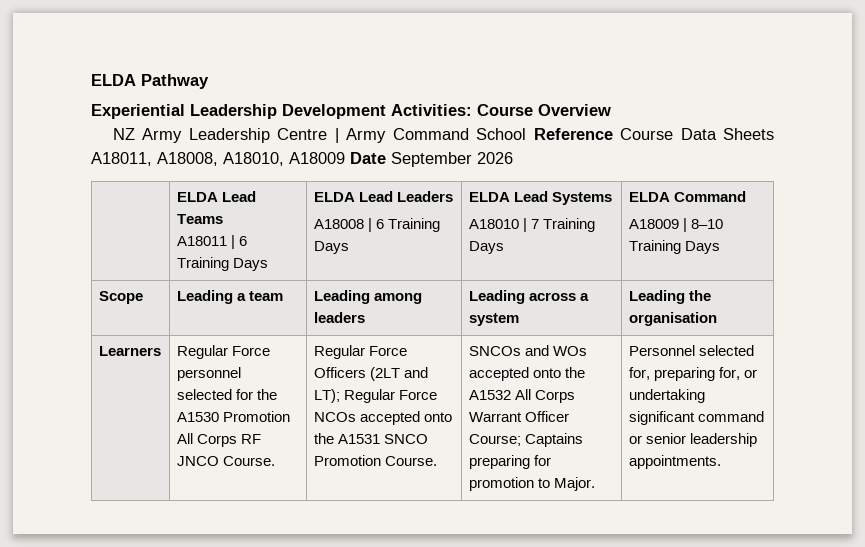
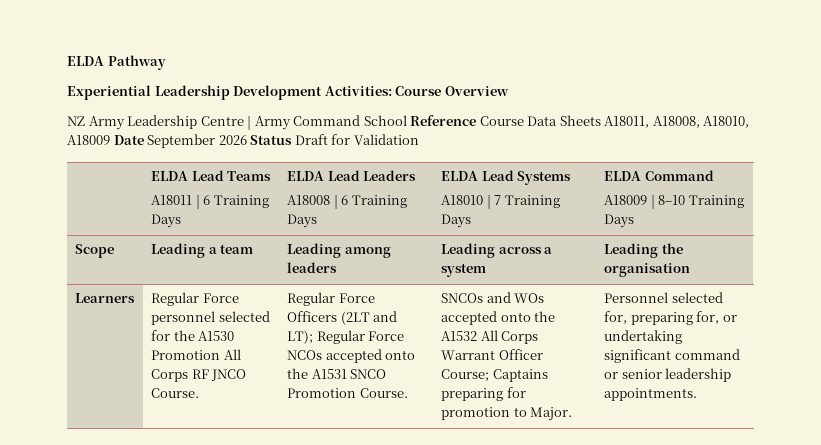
- NZ Army Leadership Centre | Army Command School Reference Course Data Sheets A18011, A18008, A18010, A18009 Date September 2026
+ NZ Army Leadership Centre | Army Command School Reference Course Data Sheets A18011, A18008, A18010, A18009 Date September 2026 Status Draft for Validation

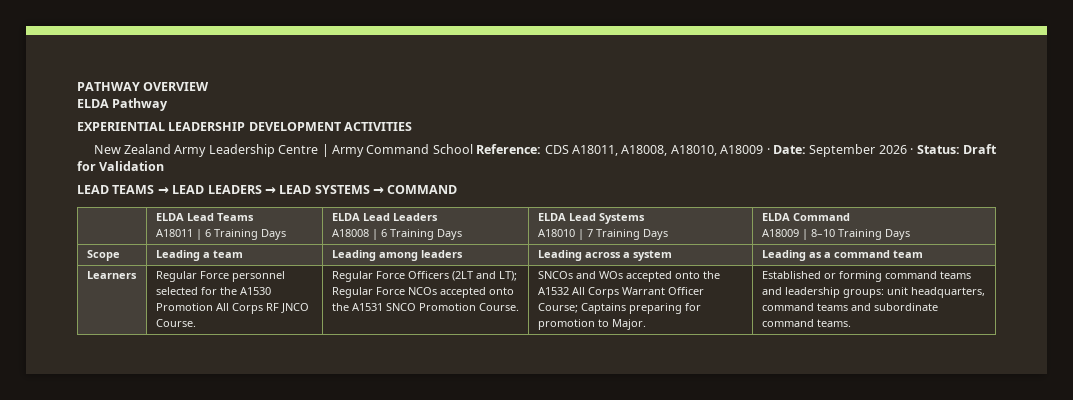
+ PATHWAY OVERVIEW
- Experiential Leadership Development Activities: Course Overview
- NZ Army Leadership Centre | Army Command School Reference Course Data Sheets A18011, A18008, A18010, A18009 Date September 2026 Status Draft for Validation
+ EXPERIENTIAL LEADERSHIP DEVELOPMENT ACTIVITIES
+ New Zealand Army Leadership Centre | Army Command School Reference: CDS A18011, A18008, A18010, A18009 · Date: September 2026 · Status: Draft for Validation
+ LEAD TEAMS → LEAD LEADERS → LEAD SYSTEMS → COMMAND
- Scope | Leading a team | Leading among leaders | Leading across a system | Leading the organisation
+ Scope | Leading a team | Leading among leaders | Leading across a system | Leading as a command team
- Personnel selected for, preparing for, or undertaking significant command or senior leadership appointments.
+ Established or forming command teams and leadership groups: unit headquarters, command teams and subordinate command teams.

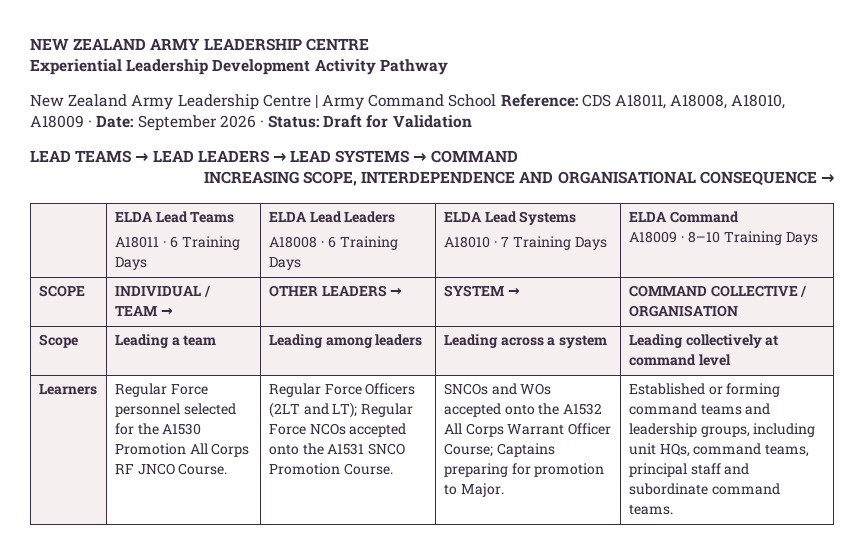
- PATHWAY OVERVIEW
- ELDA Pathway
- EXPERIENTIAL LEADERSHIP DEVELOPMENT ACTIVITIES
+ NEW ZEALAND ARMY LEADERSHIP CENTRE
+ Experiential Leadership Development Activity Pathway
+ INCREASING SCOPE, INTERDEPENDENCE AND ORGANISATIONAL CONSEQUENCE →
  | ELDA Lead Teams
- A18011 | 6 Training Days | ELDA Lead Leaders
- A18008 | 6 Training Days | ELDA Lead Systems
- A18010 | 7 Training Days | ELDA Command
- A18009 | 8–10 Training Days
+ A18011 · 6 Training Days | ELDA Lead Leaders
+ A18008 · 6 Training Days | ELDA Lead Systems
+ A18010 · 7 Training Days | ELDA Command
+ A18009 · 8–10 Training Days
+ SCOPE | INDIVIDUAL / TEAM → | OTHER LEADERS → | SYSTEM → | COMMAND COLLECTIVE / ORGANISATION
- Scope | Leading a team | Leading among leaders | Leading across a system | Leading as a command team
+ Scope | Leading a team | Leading among leaders | Leading across a system | Leading collectively at command level
- Established or forming command teams and leadership groups: unit headquarters, command teams and subordinate command teams.
+ Established or forming command teams and leadership groups, including unit HQs, command teams, principal staff and subordinate command teams.

